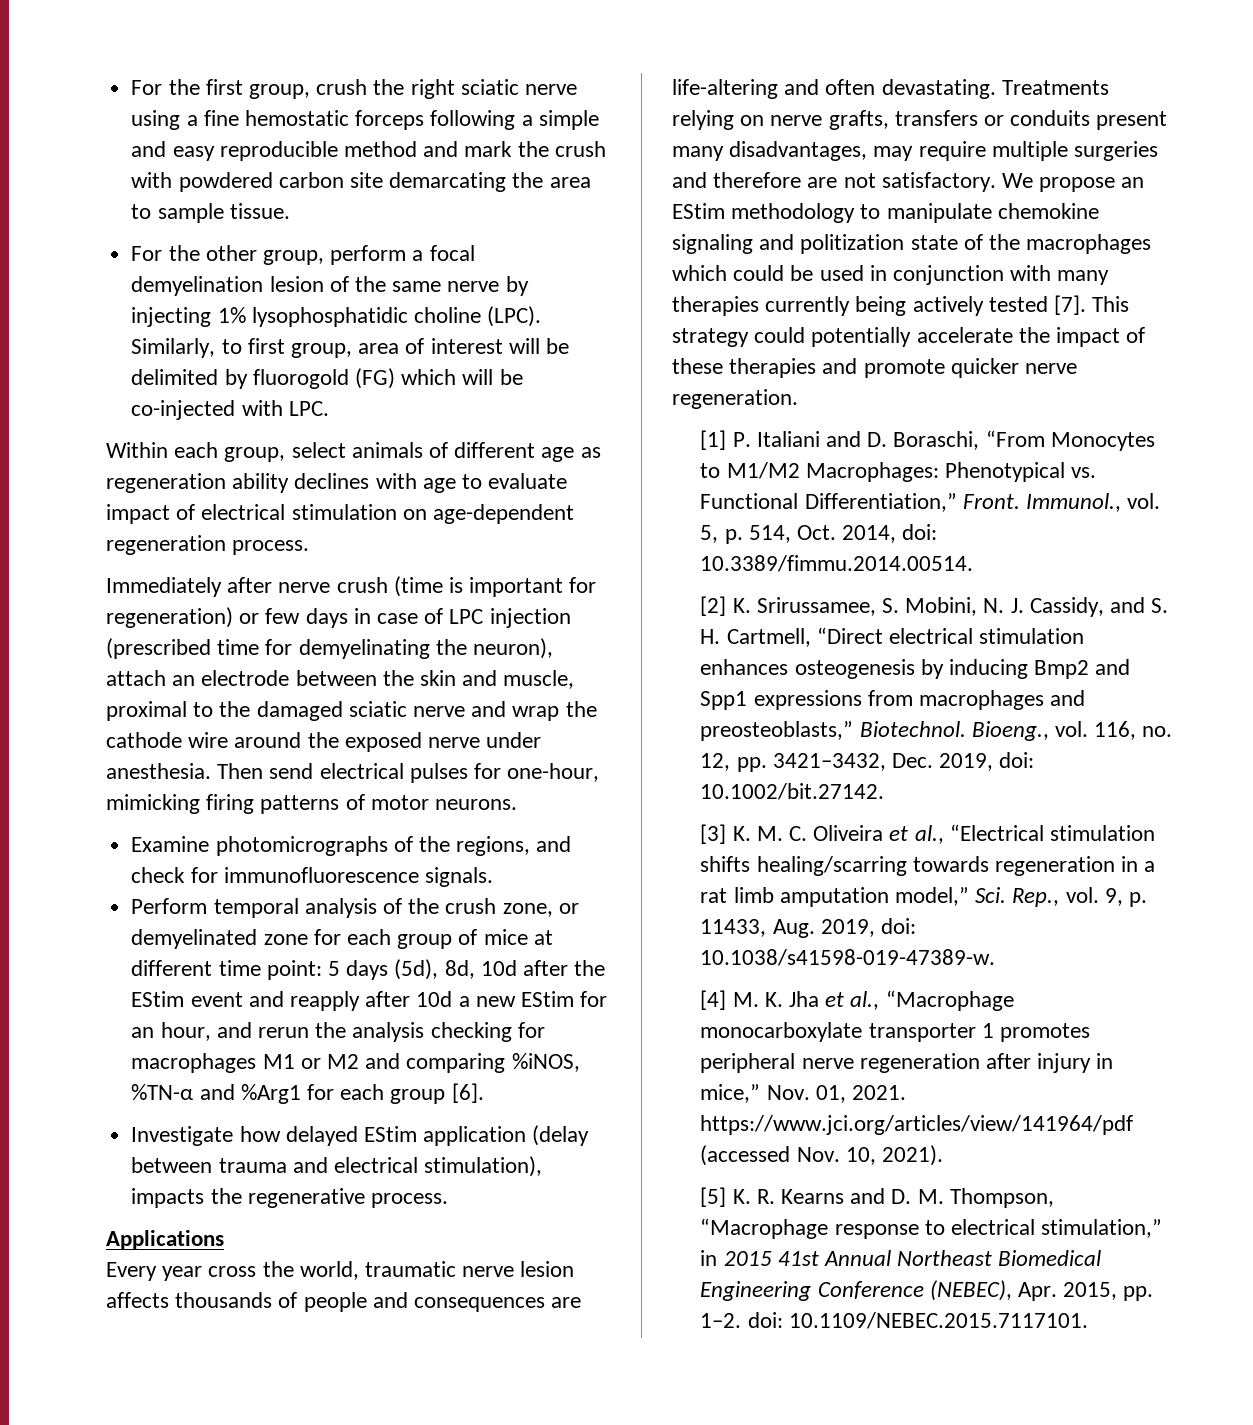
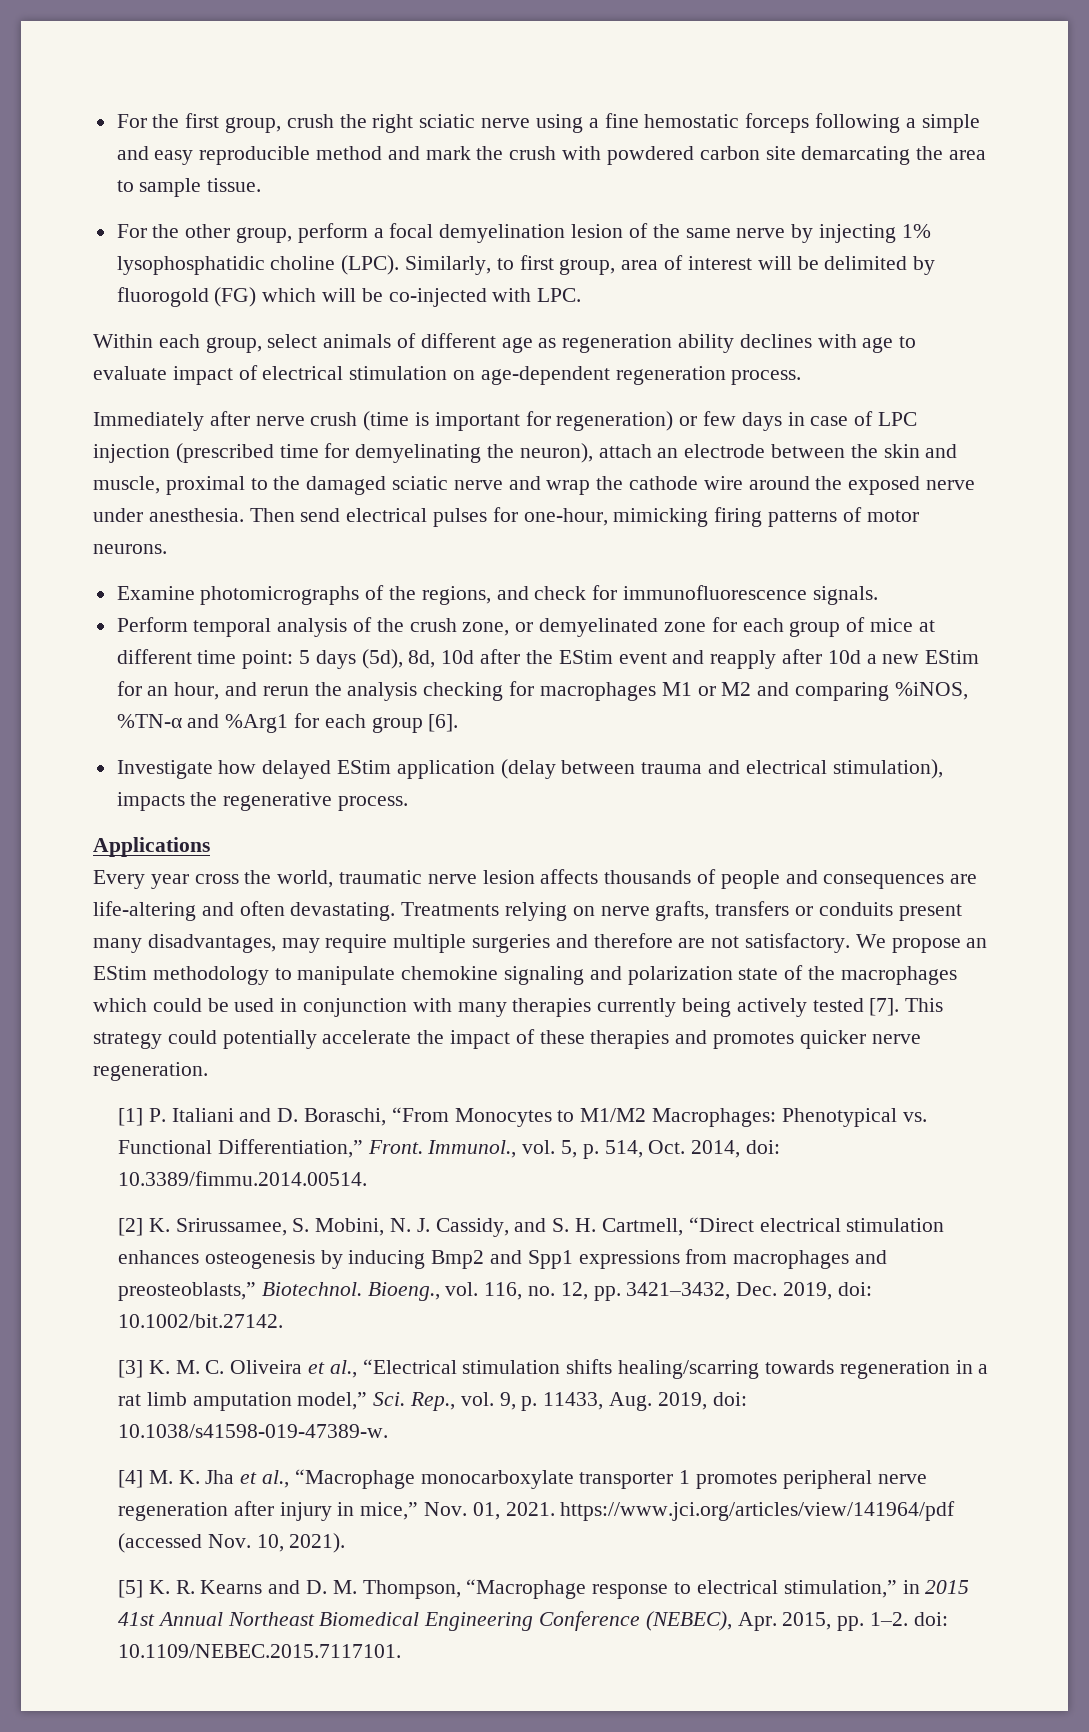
- We propose an EStim methodology to manipulate chemokine signaling and politization state of the macrophages which could be used in conjunction with many therapies currently being actively tested [7].
+ We propose an EStim methodology to manipulate chemokine signaling and polarization state of the macrophages which could be used in conjunction with many therapies currently being actively tested [7].
- This strategy could potentially accelerate the impact of these therapies and promote quicker nerve regeneration.
+ This strategy could potentially accelerate the impact of these therapies and promotes quicker nerve regeneration.

